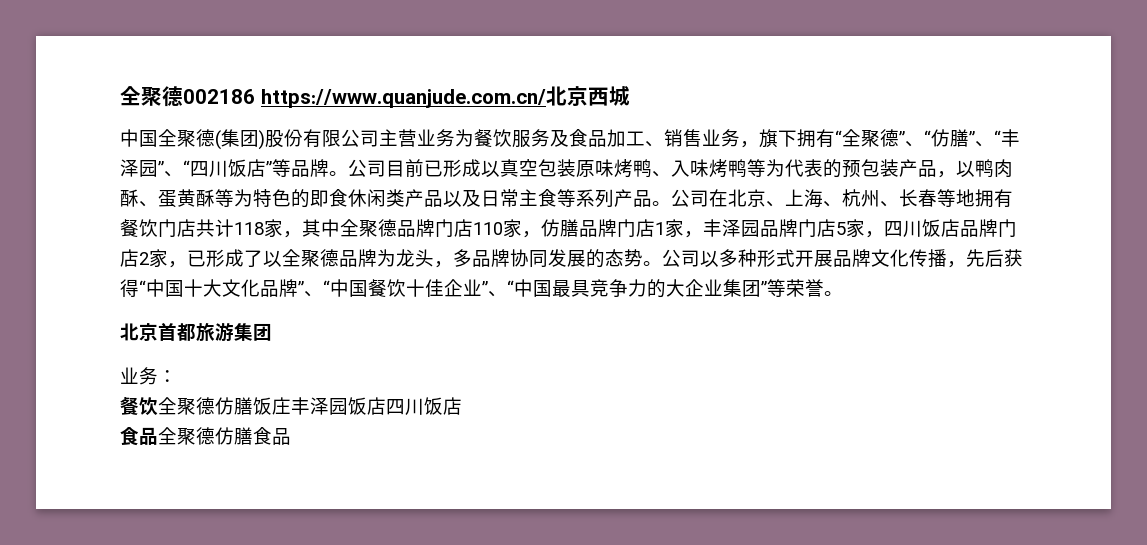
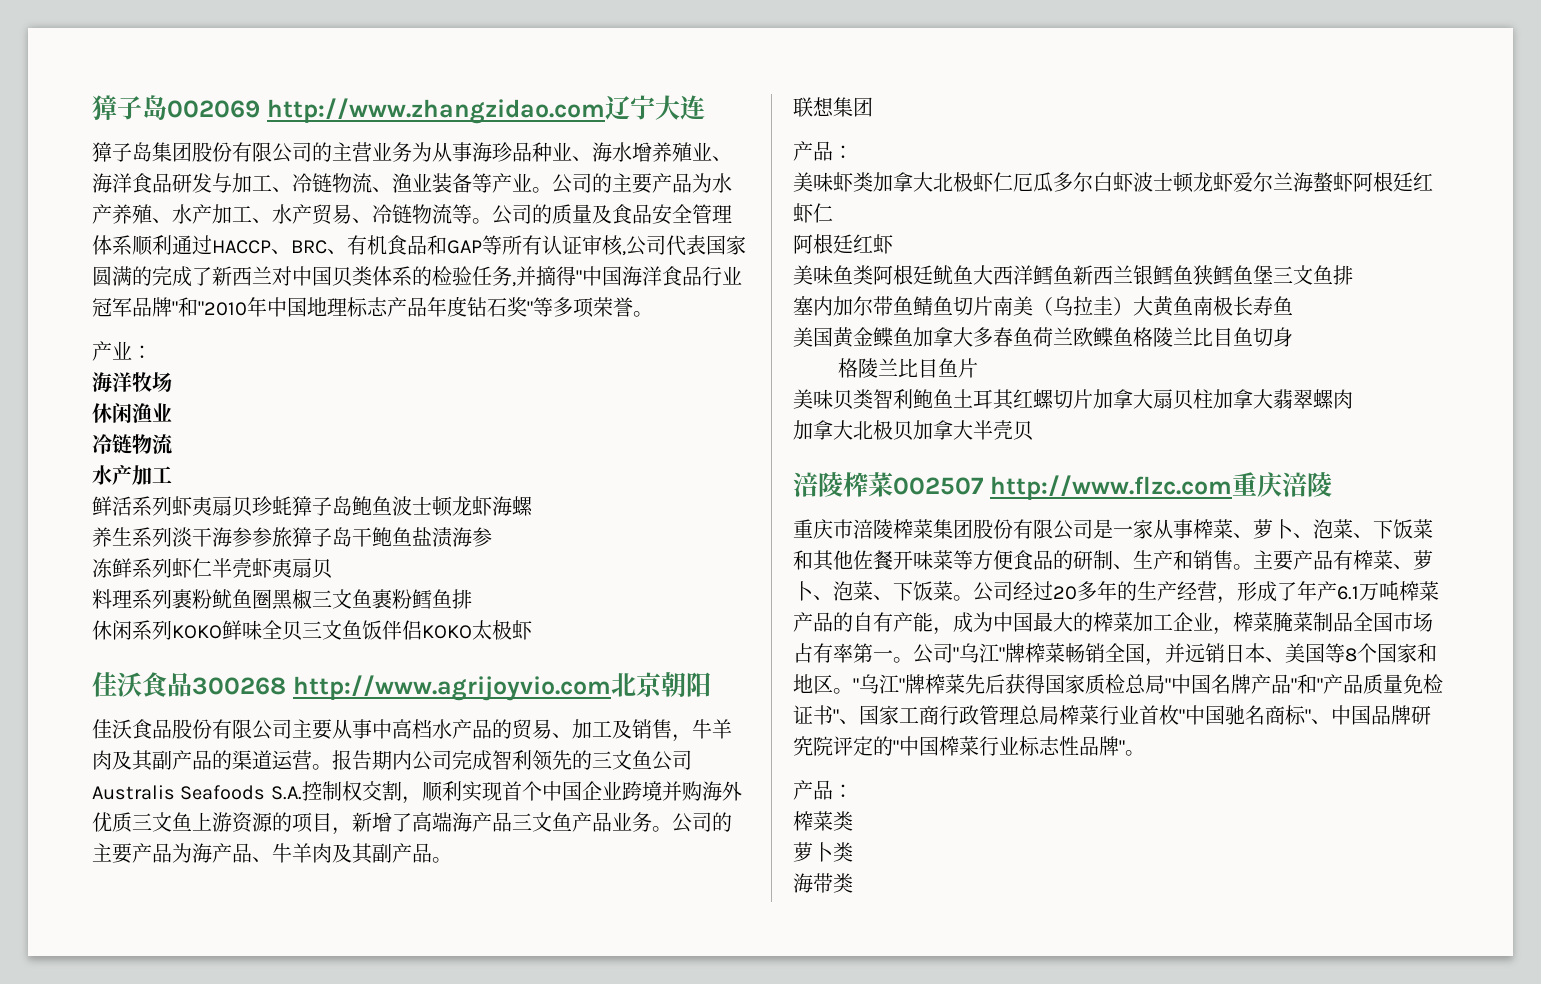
- 全聚德002186 https://www.quanjude.com.cn/北京西城
- 中国全聚德(集团)股份有限公司主营业务为餐饮服务及食品加工、销售业务，旗下拥有“全聚德”、“仿膳”、“丰泽园”、“四川饭店”等品牌。公司目前已形成以真空包装原味烤鸭、入味烤鸭等为代表的预包装产品，以鸭肉酥、蛋黄酥等为特色的即食休闲类产品以及日常主食等系列产品。公司在北京、上海、杭州、长春等地拥有餐饮门店共计118家，其中全聚德品牌门店110家，仿膳品牌门店1家，丰泽园品牌门店5家，四川饭店品牌门店2家，已形成了以全聚德品牌为龙头，多品牌协同发展的态势。公司以多种形式开展品牌文化传播，先后获得“中国十大文化品牌”、“中国餐饮十佳企业”、“中国最具竞争力的大企业集团”等荣誉。
- 北京首都旅游集团
- 业务：
- 餐饮全聚德仿膳饭庄丰泽园饭店四川饭店
- 食品全聚德仿膳食品
+ 獐子岛002069 http://www.zhangzidao.com辽宁大连
+ 獐子岛集团股份有限公司的主营业务为从事海珍品种业、海水增养殖业、海洋食品研发与加工、冷链物流、渔业装备等产业。公司的主要产品为水产养殖、水产加工、水产贸易、冷链物流等。公司的质量及食品安全管理体系顺利通过HACCP、BRC、有机食品和GAP等所有认证审核,公司代表国家圆满的完成了新西兰对中国贝类体系的检验任务,并摘得"中国海洋食品行业冠军品牌"和"2010年中国地理标志产品年度钻石奖"等多项荣誉。
+ 产业：
+ 海洋牧场
+ 休闲渔业
+ 冷链物流
+ 水产加工
+ 鲜活系列虾夷扇贝珍蚝獐子岛鲍鱼波士顿龙虾海螺
+ 养生系列淡干海参参旅獐子岛干鲍鱼盐渍海参
+ 冻鲜系列虾仁半壳虾夷扇贝
+ 料理系列裹粉鱿鱼圈黑椒三文鱼裹粉鳕鱼排
+ 休闲系列KOKO鲜味全贝三文鱼饭伴侣KOKO太极虾
+ 佳沃食品300268 http://www.agrijoyvio.com北京朝阳
+ 佳沃食品股份有限公司主要从事中高档水产品的贸易、加工及销售，牛羊肉及其副产品的渠道运营。报告期内公司完成智利领先的三文鱼公司Australis Seafoods S.A.控制权交割，顺利实现首个中国企业跨境并购海外优质三文鱼上游资源的项目，新增了高端海产品三文鱼产品业务。公司的主要产品为海产品、牛羊肉及其副产品。
+ 联想集团
+ 产品：
+ 美味虾类加拿大北极虾仁厄瓜多尔白虾波士顿龙虾爱尔兰海螯虾阿根廷红虾仁
+ 阿根廷红虾
+ 美味鱼类阿根廷鱿鱼大西洋鳕鱼新西兰银鳕鱼狭鳕鱼堡三文鱼排
+ 塞内加尔带鱼鲭鱼切片南美（乌拉圭）大黄鱼南极长寿鱼
+ 美国黄金鲽鱼加拿大多春鱼荷兰欧鲽鱼格陵兰比目鱼切身
+ 格陵兰比目鱼片
+ 美味贝类智利鲍鱼土耳其红螺切片加拿大扇贝柱加拿大翡翠螺肉
+ 加拿大北极贝加拿大半壳贝
+ 涪陵榨菜002507 http://www.flzc.com重庆涪陵
+ 重庆市涪陵榨菜集团股份有限公司是一家从事榨菜、萝卜、泡菜、下饭菜和其他佐餐开味菜等方便食品的研制、生产和销售。主要产品有榨菜、萝卜、泡菜、下饭菜。公司经过20多年的生产经营，形成了年产6.1万吨榨菜产品的自有产能，成为中国最大的榨菜加工企业，榨菜腌菜制品全国市场占有率第一。公司"乌江"牌榨菜畅销全国，并远销日本、美国等8个国家和地区。"乌江"牌榨菜先后获得国家质检总局"中国名牌产品"和"产品质量免检证书"、国家工商行政管理总局榨菜行业首枚"中国驰名商标"、中国品牌研究院评定的"中国榨菜行业标志性品牌"。
+ 产品：
+ 榨菜类
+ 萝卜类
+ 海带类

